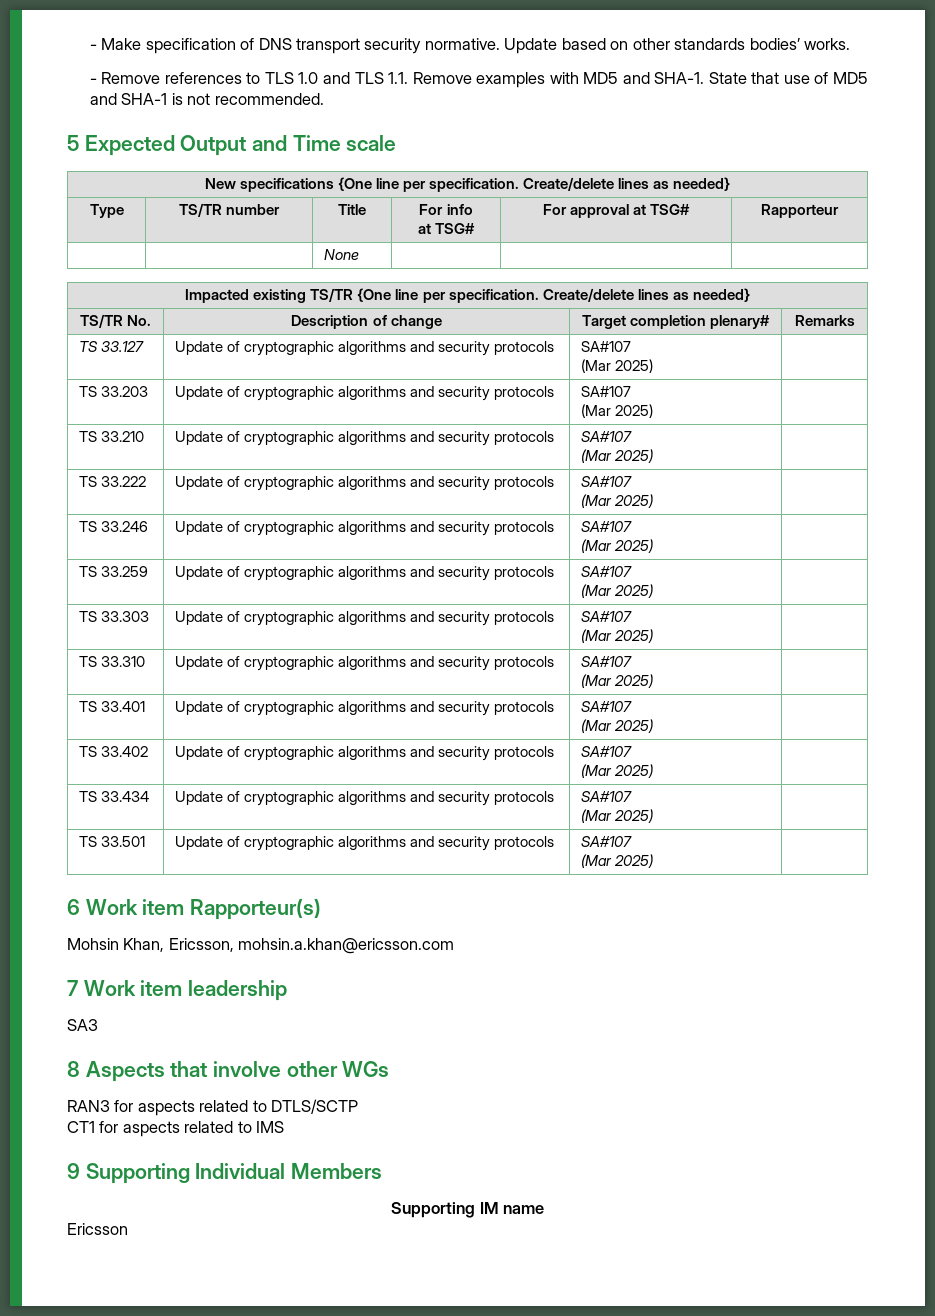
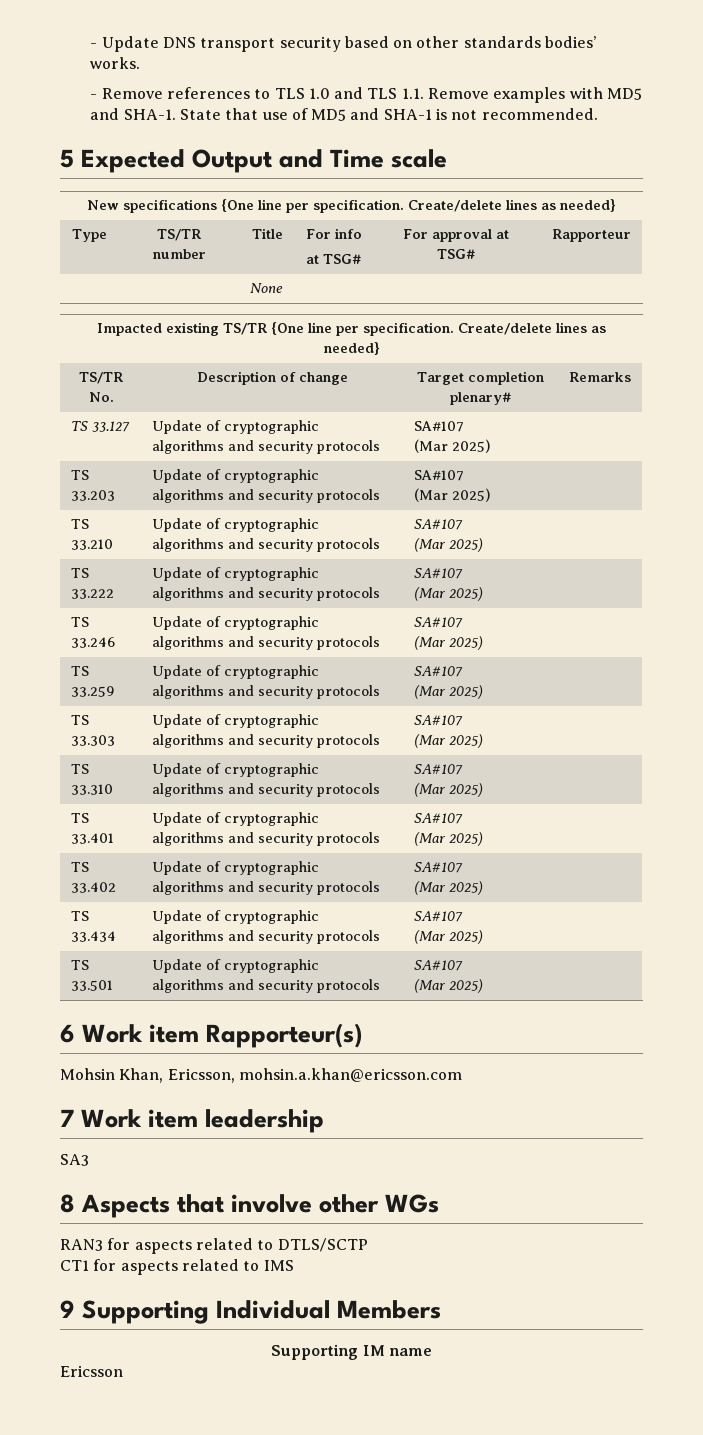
- - Make specification of DNS transport security normative. Update based on other standards bodies’ works.
+ - Update DNS transport security based on other standards bodies’ works.

